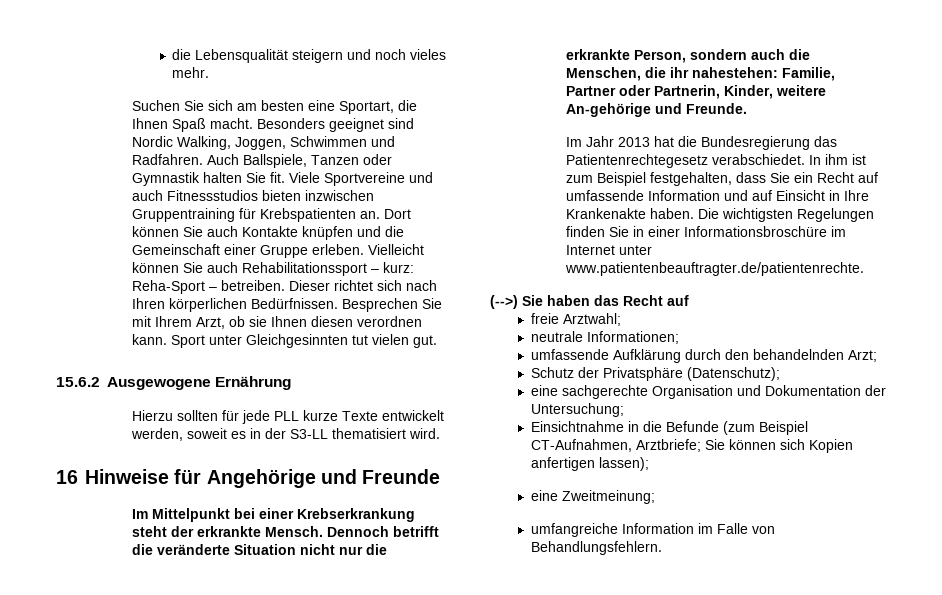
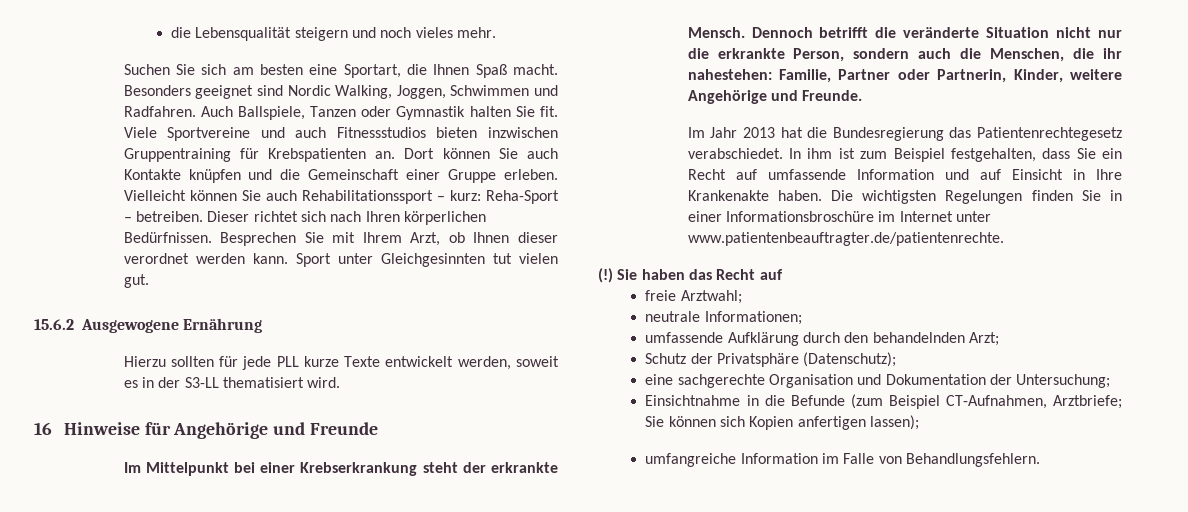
- Besprechen Sie mit Ihrem Arzt, ob sie Ihnen diesen verordnen kann.
+ Besprechen Sie mit Ihrem Arzt, ob Ihnen dieser verordnet werden kann.
- Dennoch betrifft die veränderte Situation nicht nur die erkrankte Person, sondern auch die Menschen, die ihr nahestehen: Familie, Partner oder Partnerin, Kinder, weitere An-gehörige und Freunde.
+ Dennoch betrifft die veränderte Situation nicht nur die erkrankte Person, sondern auch die Menschen, die ihr nahestehen: Familie, Partner oder Partnerin, Kinder, weitere Angehörige und Freunde.
- (-->) Sie haben das Recht auf
+ (!) Sie haben das Recht auf
- eine Zweitmeinung;

